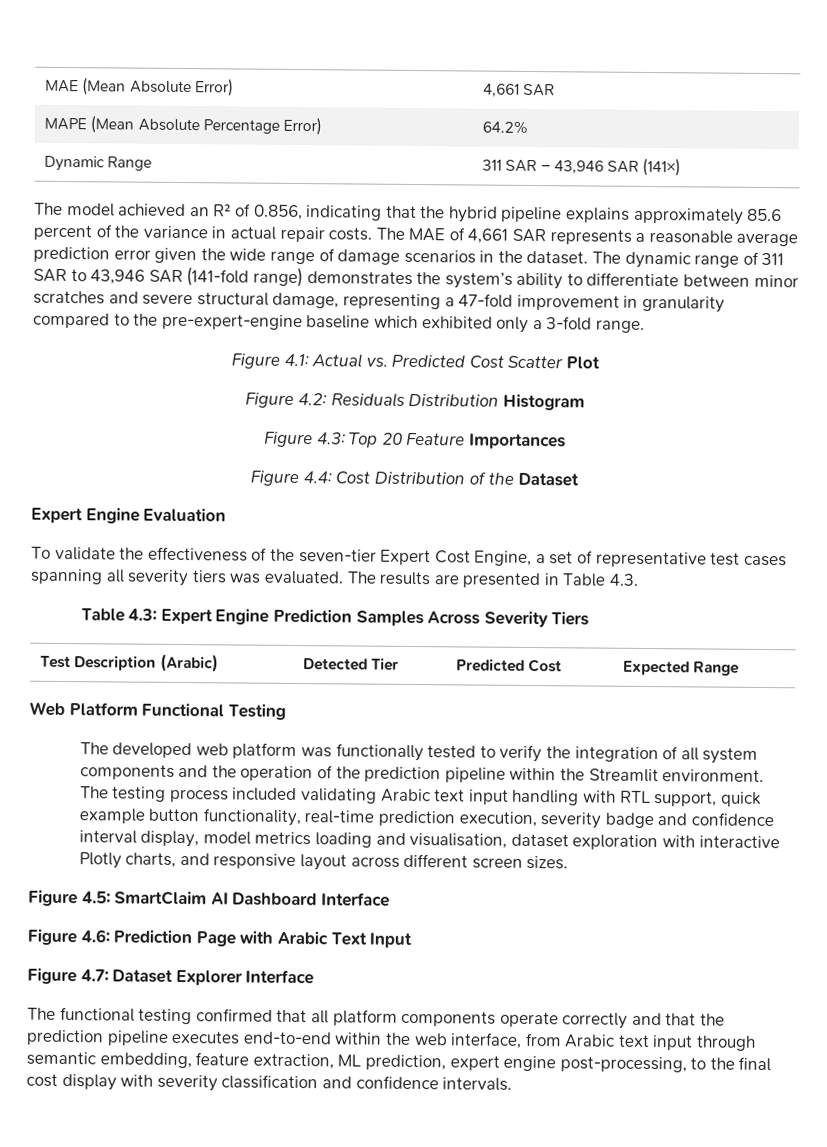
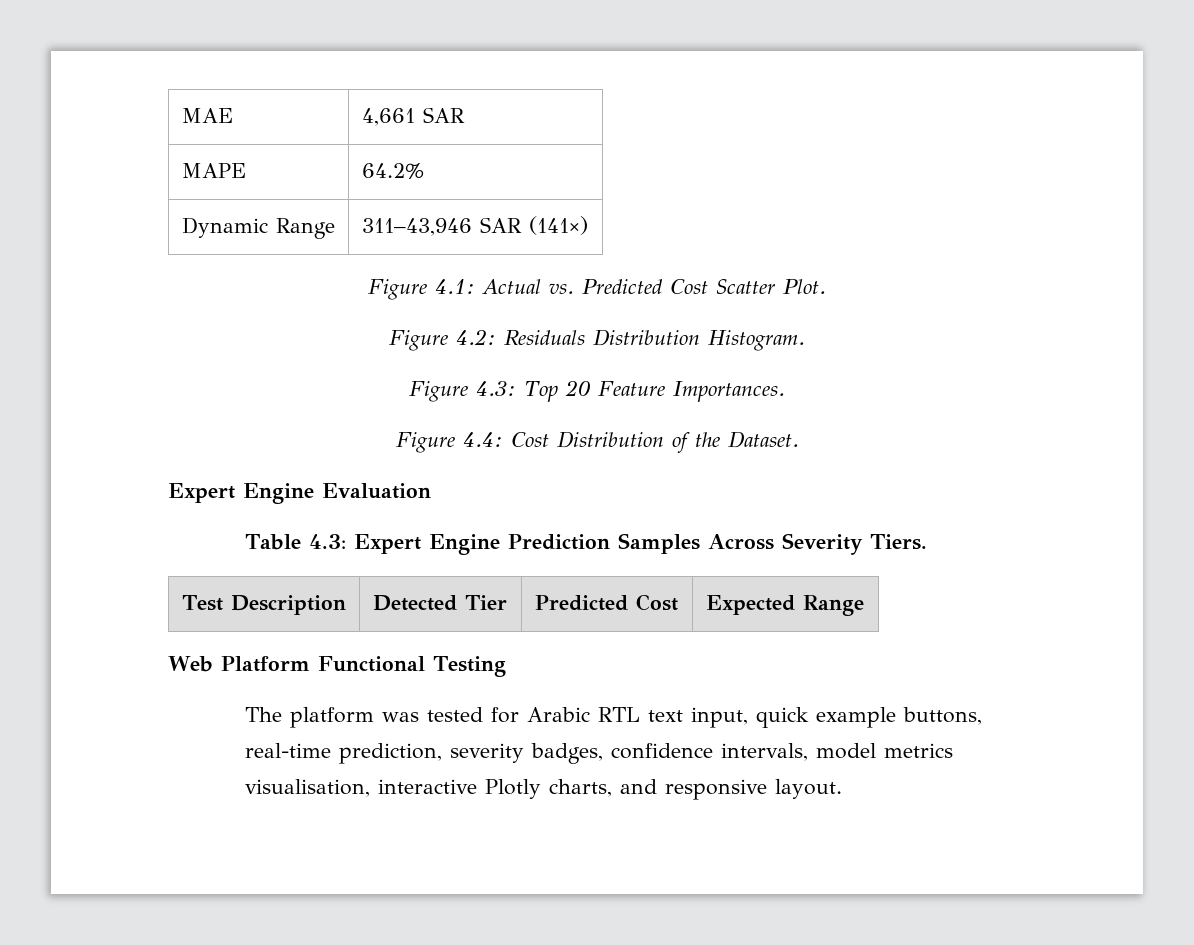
- MAE (Mean Absolute Error) | 4,661 SAR
+ MAE | 4,661 SAR
- MAPE (Mean Absolute Percentage Error) | 64.2%
+ MAPE | 64.2%
- Dynamic Range | 311 SAR – 43,946 SAR (141×)
- The model achieved an R² of 0.856, indicating that the hybrid pipeline explains approximately 85.6 percent of the variance in actual repair costs. The MAE of 4,661 SAR represents a reasonable average prediction error given the wide range of damage scenarios in the dataset. The dynamic range of 311 SAR to 43,946 SAR (141-fold range) demonstrates the system’s ability to differentiate between minor scratches and severe structural damage, representing a 47-fold improvement in granularity compared to the pre-expert-engine baseline which exhibited only a 3-fold range.
+ Dynamic Range | 311–43,946 SAR (141×)
- Figure 4.1: Actual vs. Predicted Cost Scatter Plot
+ Figure 4.1: Actual vs. Predicted Cost Scatter Plot.
- Figure 4.2: Residuals Distribution Histogram
+ Figure 4.2: Residuals Distribution Histogram.
- Figure 4.3: Top 20 Feature Importances
+ Figure 4.3: Top 20 Feature Importances.
- Figure 4.4: Cost Distribution of the Dataset
+ Figure 4.4: Cost Distribution of the Dataset.
- To validate the effectiveness of the seven-tier Expert Cost Engine, a set of representative test cases spanning all severity tiers was evaluated. The results are presented in Table 4.3.
- Table 4.3: Expert Engine Prediction Samples Across Severity Tiers
+ Table 4.3: Expert Engine Prediction Samples Across Severity Tiers.
- Test Description (Arabic) | Detected Tier | Predicted Cost | Expected Range
+ Test Description | Detected Tier | Predicted Cost | Expected Range
- The developed web platform was functionally tested to verify the integration of all system components and the operation of the prediction pipeline within the Streamlit environment. The testing process included validating Arabic text input handling with RTL support, quick example button functionality, real-time prediction execution, severity badge and confidence interval display, model metrics loading and visualisation, dataset exploration with interactive Plotly charts, and responsive layout across different screen sizes.
- Figure 4.5: SmartClaim AI Dashboard Interface
- Figure 4.6: Prediction Page with Arabic Text Input
- Figure 4.7: Dataset Explorer Interface
- The functional testing confirmed that all platform components operate correctly and that the prediction pipeline executes end-to-end within the web interface, from Arabic text input through semantic embedding, feature extraction, ML prediction, expert engine post-processing, to the final cost display with severity classification and confidence intervals.
+ The platform was tested for Arabic RTL text input, quick example buttons, real-time prediction, severity badges, confidence intervals, model metrics visualisation, interactive Plotly charts, and responsive layout.

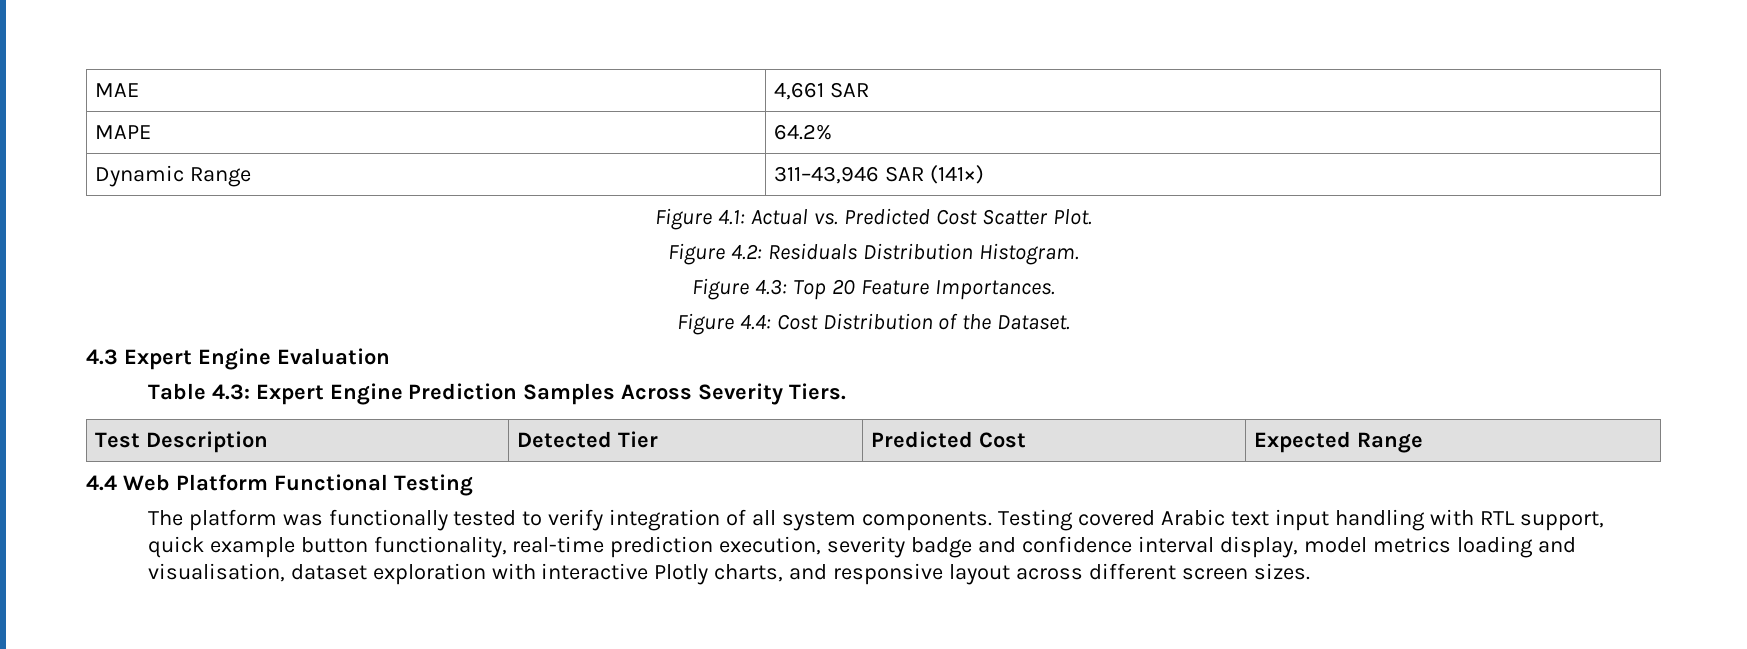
- Expert Engine Evaluation
+ 4.3 Expert Engine Evaluation
- Web Platform Functional Testing
+ 4.4 Web Platform Functional Testing
- The platform was tested for Arabic RTL text input, quick example buttons, real-time prediction, severity badges, confidence intervals, model metrics visualisation, interactive Plotly charts, and responsive layout.
+ The platform was functionally tested to verify integration of all system components. Testing covered Arabic text input handling with RTL support, quick example button functionality, real-time prediction execution, severity badge and confidence interval display, model metrics loading and visualisation, dataset exploration with interactive Plotly charts, and responsive layout across different screen sizes.

